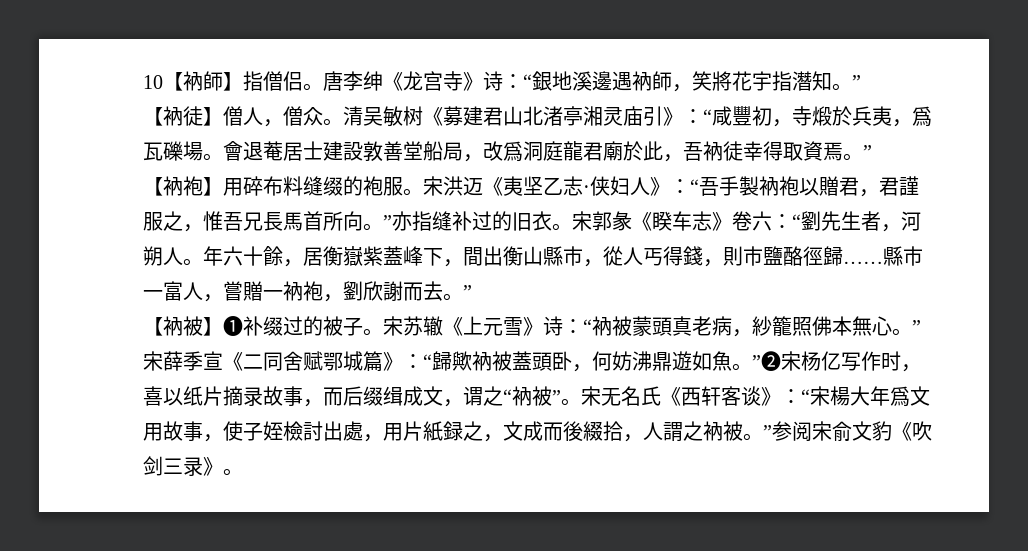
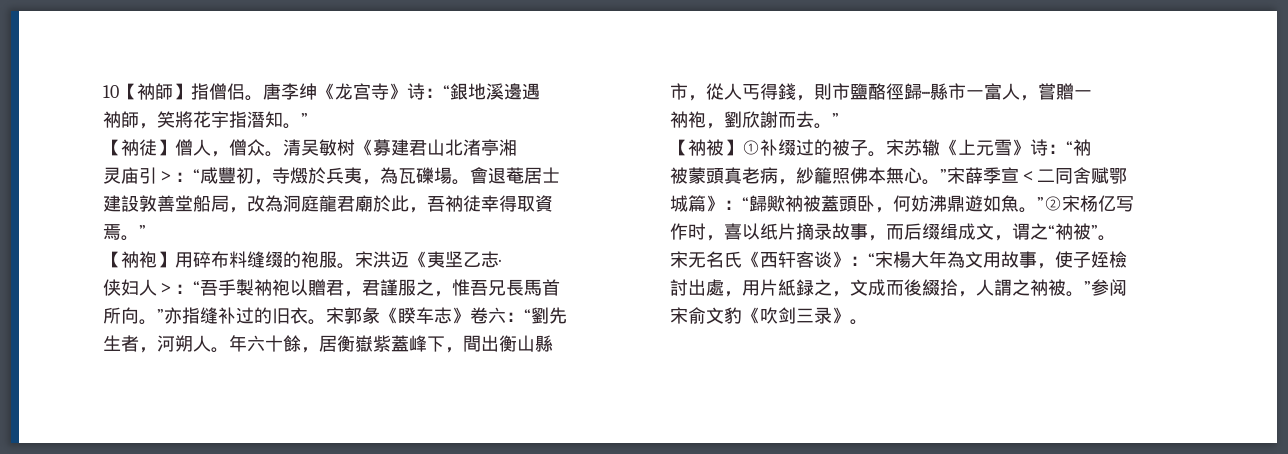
- 唐李绅《龙宫寺》诗：“銀地溪邊遇衲師，笑將花宇指潛知。”
+ 唐李绅《龙宫寺》诗：“銀地溪邊遇
+ 衲師，笑將花宇指潛知。”
- 清吴敏树《募建君山北渚亭湘灵庙引》：“咸豐初，寺煅於兵夷，爲瓦礫場。
+ 清吴敏树《募建君山北渚亭湘
+ 灵庙引＞：“咸豐初，寺燬於兵夷，為瓦礫場。
- 會退菴居士建設敦善堂船局，改爲洞庭龍君廟於此，吾衲徒幸得取資焉。”
+ 會退菴居士
+ 建設敦善堂船局，改為洞庭龍君廟於此，吾衲徒幸得取資
+ 焉。”
- 宋洪迈《夷坚乙志·侠妇人》：“吾手製衲袍以贈君，君謹服之，惟吾兄長馬首所向。”亦指缝补过的旧衣。
+ 宋洪迈《夷坚乙志·
+ 侠妇人＞：“吾手製衲袍以贈君，君謹服之，惟吾兄長馬首
+ 所向。”亦指缝补过的旧衣。
- 宋郭彖《睽车志》卷六：“劉先生者，河朔人。
+ 宋郭彖《睽车志》卷六：“劉先
+ 生者，河朔人。
- 年六十餘，居衡嶽紫蓋峰下，間出衡山縣市，從人丐得錢，則市鹽酪徑歸……縣市一富人，嘗贈一衲袍，劉欣謝而去。”
+ 年六十餘，居衡嶽紫蓋峰下，間出衡山縣
+ 市，從人丐得錢，則市鹽酪徑歸····縣市一富人，嘗贈一
+ 衲袍，劉欣謝而去。”
- 【衲被】❶补缀过的被子。
+ 【衲被】①补缀过的被子。
- 宋苏辙《上元雪》诗：“衲被蒙頭真老病，紗籠照佛本無心。”宋薛季宣《二同舍赋鄂城篇》：
+ 宋苏辙《上元雪》诗：“衲
+ 被蒙頭真老病，紗籠照佛本無心。”宋薛季宣＜二同舍赋鄂
+ 城篇》：
- “歸歟衲被蓋頭卧，何妨沸鼎遊如魚。”❷宋杨亿写作时，喜以纸片摘录故事，而后缀缉成文，谓之“衲被”。宋无名氏《西轩客谈》：
+ “歸歟衲被蓋頭卧，何妨沸鼎遊如魚。”②宋杨亿写
+ 作时，喜以纸片摘录故事，而后缀缉成文，谓之“衲被”。
+ 宋无名氏《西轩客谈》：
- “宋楊大年爲文用故事，使子姪檢討出處，用片紙録之，文成而後綴拾，人謂之衲被。”参阅宋俞文豹《吹剑三录》。
+ “宋楊大年為文用故事，使子姪檢
+ 討出處，用片紙録之，文成而後綴拾，人謂之衲被。”参阅
+ 宋俞文豹《吹剑三录》。

